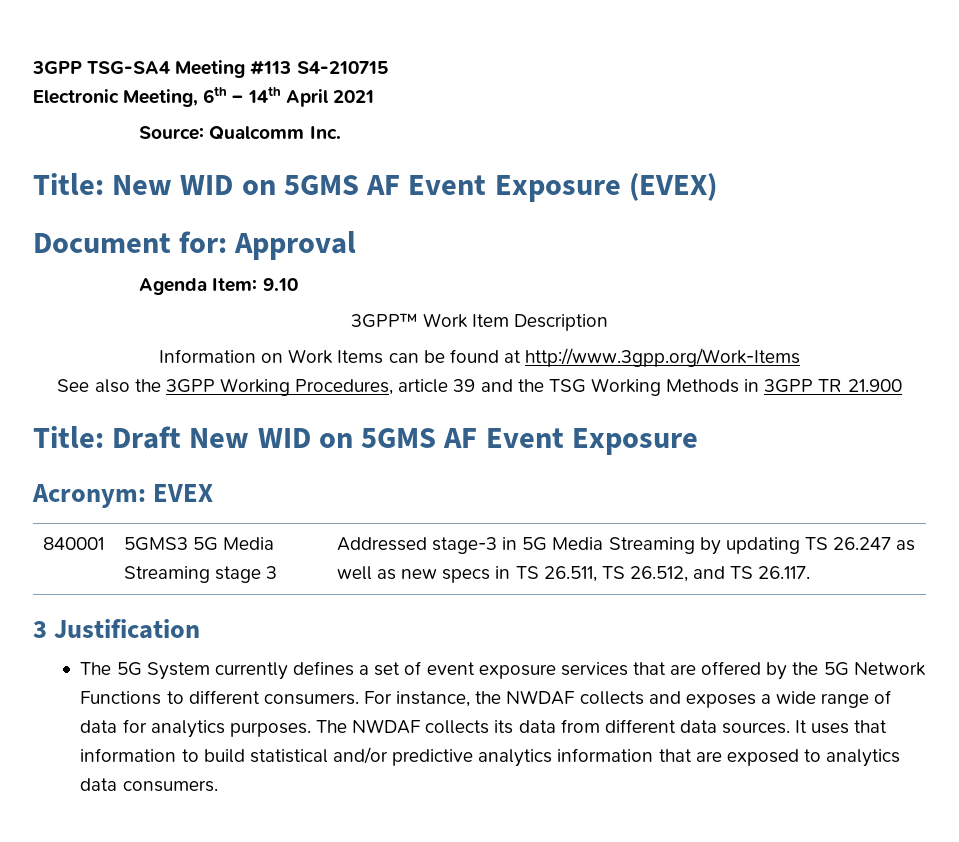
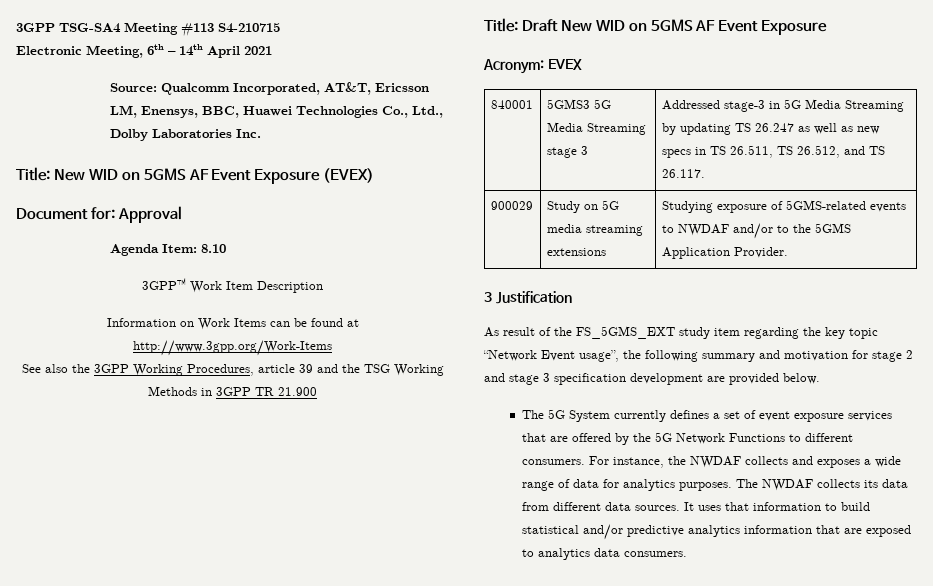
- Source: Qualcomm Inc.
+ Source: Qualcomm Incorporated, AT&T, Ericsson LM, Enensys, BBC, Huawei Technologies Co., Ltd., Dolby Laboratories Inc.
- Agenda Item: 9.10
+ Agenda Item: 8.10
+ 900029 | Study on 5G media streaming extensions | Studying exposure of 5GMS-related events to NWDAF and/or to the 5GMS Application Provider.
  3 Justification
+ As result of the FS_5GMS_EXT study item regarding the key topic “Network Event usage”, the following summary and motivation for stage 2 and stage 3 specification development are provided below.

